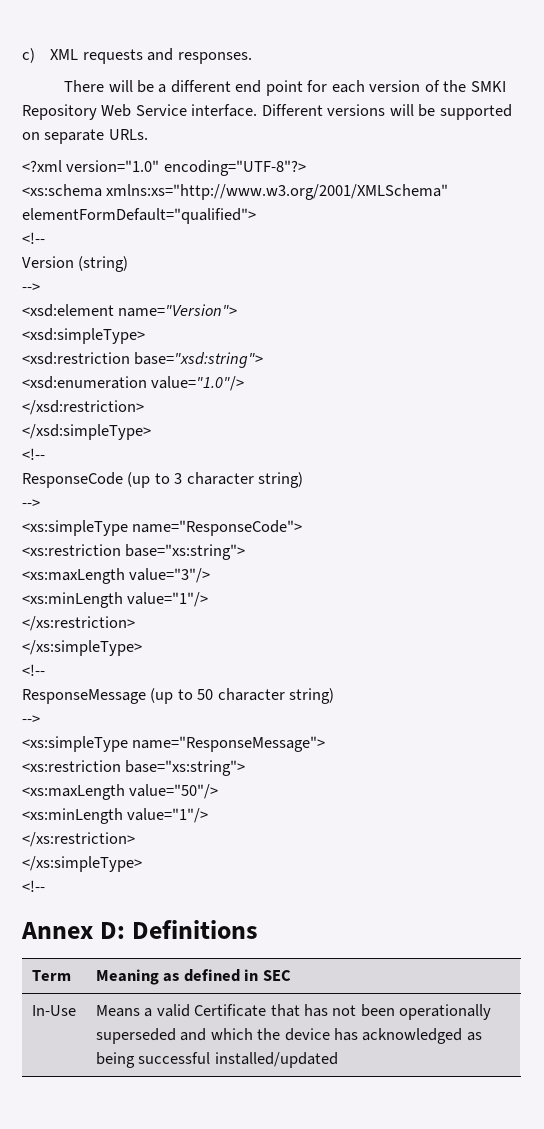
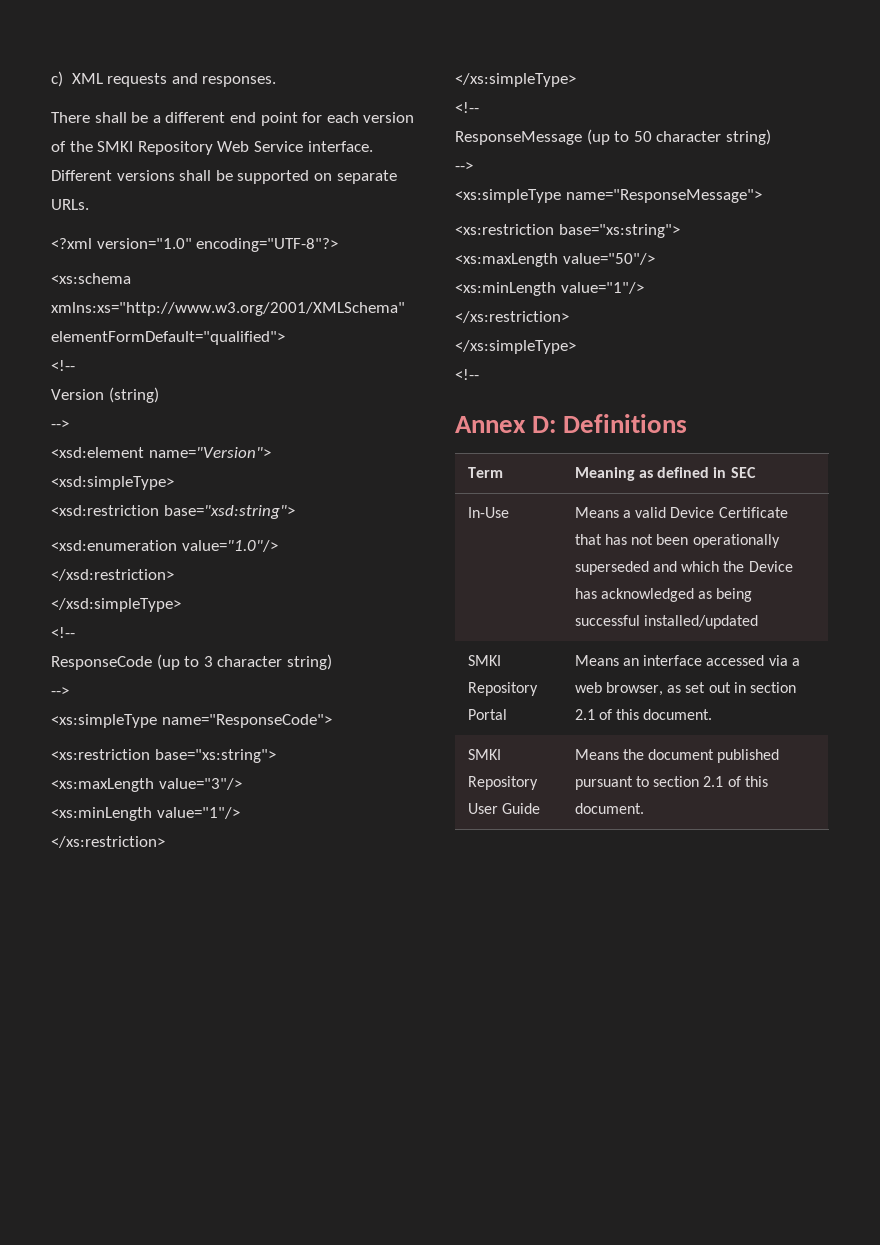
- There will be a different end point for each version of the SMKI Repository Web Service interface.
+ There shall be a different end point for each version of the SMKI Repository Web Service interface.
- Different versions will be supported on separate URLs.
+ Different versions shall be supported on separate URLs.
- In-Use | Means a valid Certificate that has not been operationally superseded and which the device has acknowledged as being successful installed/updated
+ In-Use | Means a valid Device Certificate that has not been operationally superseded and which the Device has acknowledged as being successful installed/updated
+ SMKI Repository Portal | Means an interface accessed via a web browser, as set out in section 2.1 of this document.
+ SMKI Repository User Guide | Means the document published pursuant to section 2.1 of this document.

